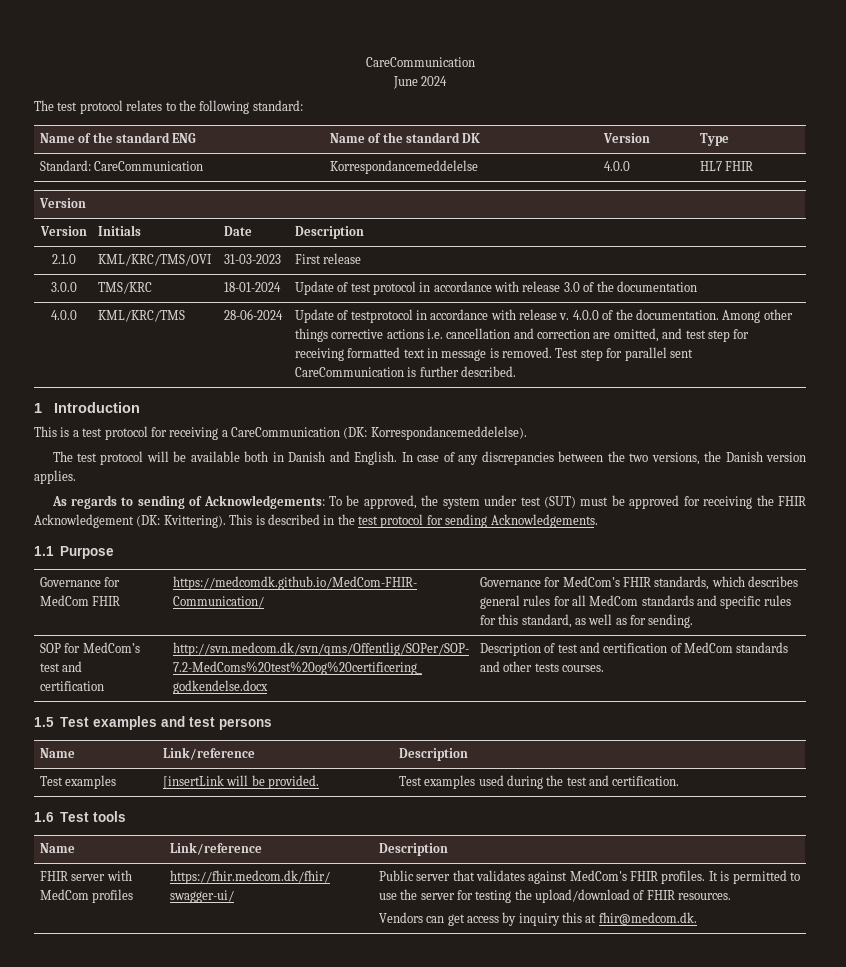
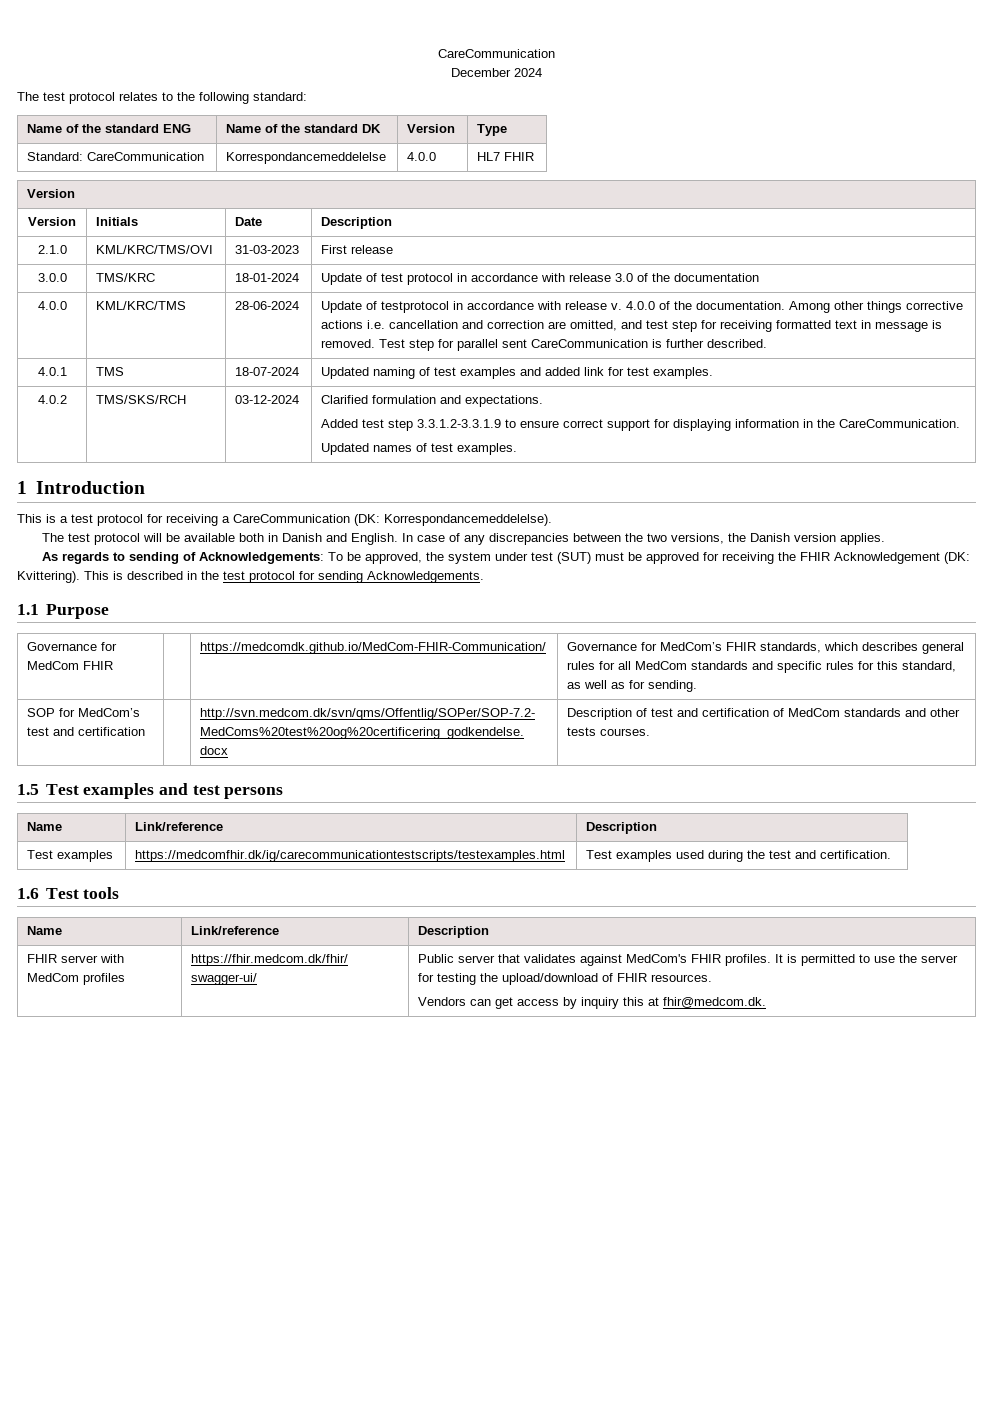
- June 2024
+ December 2024
+ 4.0.1 | TMS | 18-07-2024 | Updated naming of test examples and added link for test examples.
+ 4.0.2 | TMS/SKS/RCH | 03-12-2024 | Clarified formulation and expectations.
+ Added test step 3.3.1.2-3.3.1.9 to ensure correct support for displaying information in the CareCommunication.
+ Updated names of test examples.
- Test examples | [insertLink will be provided. | Test examples used during the test and certification.
+ Test examples | https://medcomfhir.dk/ig/carecommunicationtestscripts/testexamples.html | Test examples used during the test and certification.

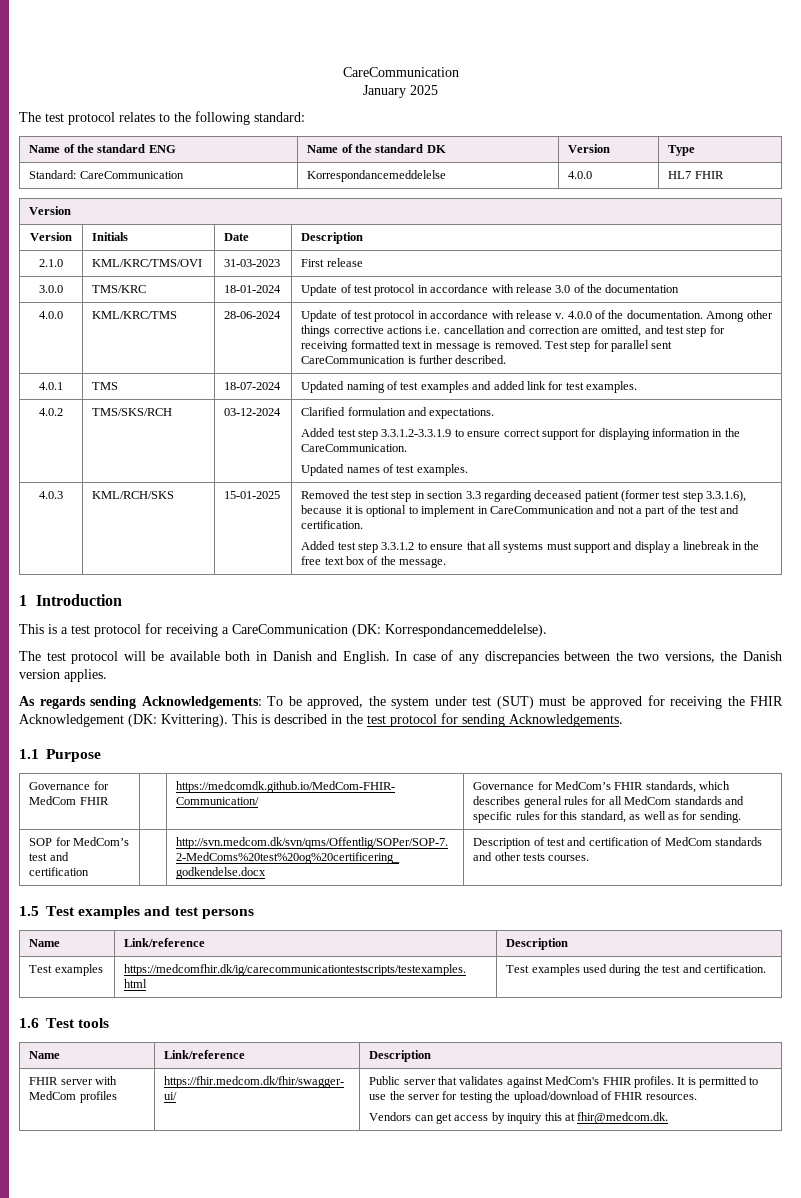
- December 2024
+ January 2025
- Update of testprotocol in accordance with release v.
+ Update of test protocol in accordance with release v.
+ 4.0.3 | KML/RCH/SKS | 15-01-2025 | Removed the test step in section 3.3 regarding deceased patient (former test step 3.3.1.6), because it is optional to implement in CareCommunication and not a part of the test and certification.
+ Added test step 3.3.1.2 to ensure that all systems must support and display a linebreak in the free text box of the message.
- As regards to sending of Acknowledgements: To be approved, the system under test (SUT) must be approved for receiving the FHIR Acknowledgement (DK: Kvittering).
+ As regards sending Acknowledgements: To be approved, the system under test (SUT) must be approved for receiving the FHIR Acknowledgement (DK: Kvittering).

